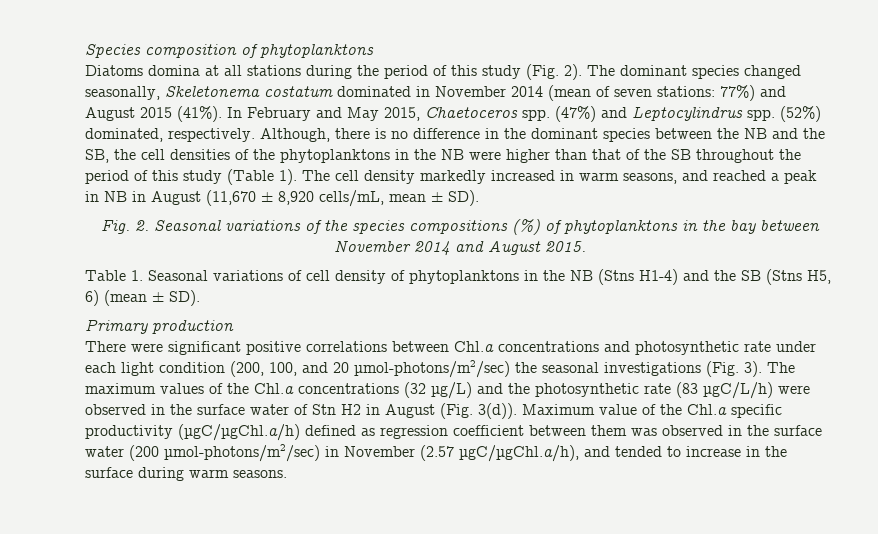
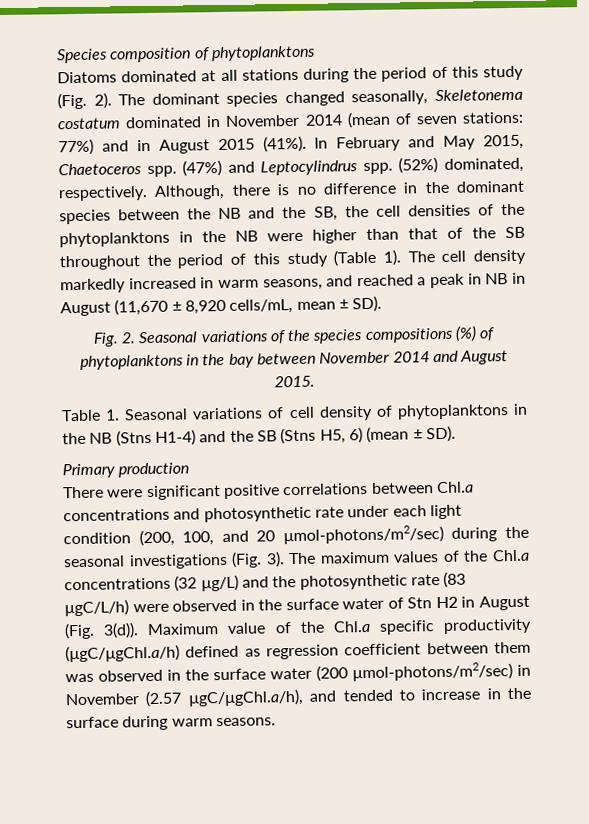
- Diatoms domina at all stations during the period of this study (Fig. 2).
+ Diatoms dominated at all stations during the period of this study (Fig. 2).
- The dominant species changed seasonally, Skeletonema costatum dominated in November 2014 (mean of seven stations: 77%) and August 2015 (41%).
+ The dominant species changed seasonally, Skeletonema costatum dominated in November 2014 (mean of seven stations: 77%) and in August 2015 (41%).
- There were significant positive correlations between Chl.a concentrations and photosynthetic rate under each light condition (200, 100, and 20 µmol-photons/m2/sec) the seasonal investigations (Fig. 3).
+ There were significant positive correlations between Chl.a concentrations and photosynthetic rate under each light condition (200, 100, and 20 µmol-photons/m2/sec) during the seasonal investigations (Fig. 3).

